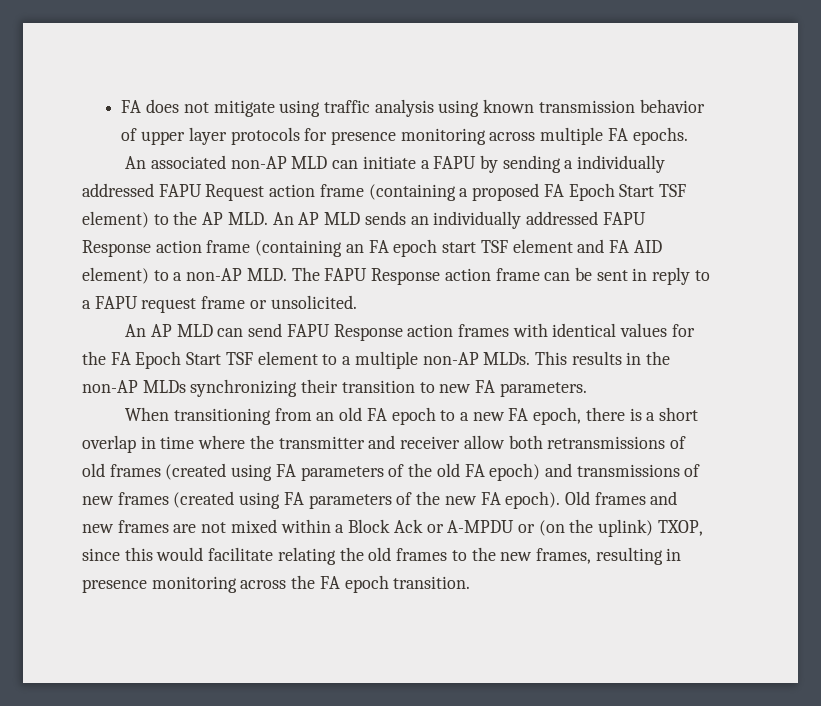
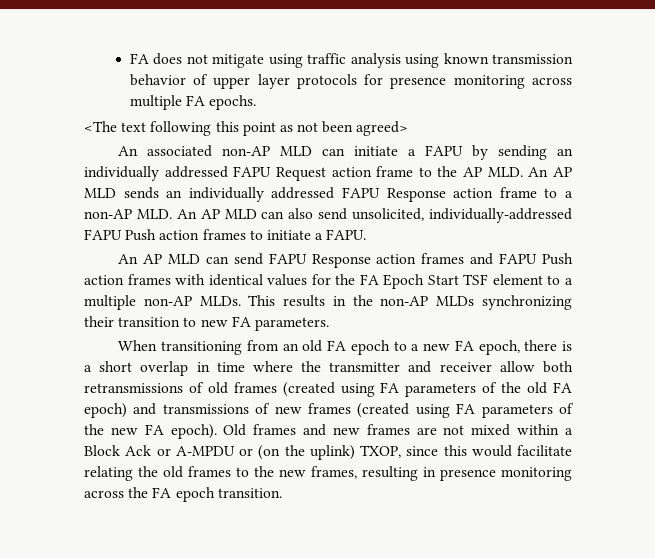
+ <The text following this point as not been agreed>
- An associated non-AP MLD can initiate a FAPU by sending a individually addressed FAPU Request action frame (containing a proposed FA Epoch Start TSF element) to the AP MLD. An AP MLD sends an individually addressed FAPU Response action frame (containing an FA epoch start TSF element and FA AID element) to a non-AP MLD. The FAPU Response action frame can be sent in reply to a FAPU request frame or unsolicited.
+ An associated non-AP MLD can initiate a FAPU by sending an individually addressed FAPU Request action frame to the AP MLD. An AP MLD sends an individually addressed FAPU Response action frame to a non-AP MLD. An AP MLD can also send unsolicited, individually-addressed FAPU Push action frames to initiate a FAPU.
- An AP MLD can send FAPU Response action frames with identical values for the FA Epoch Start TSF element to a multiple non-AP MLDs.
+ An AP MLD can send FAPU Response action frames and FAPU Push action frames with identical values for the FA Epoch Start TSF element to a multiple non-AP MLDs.

